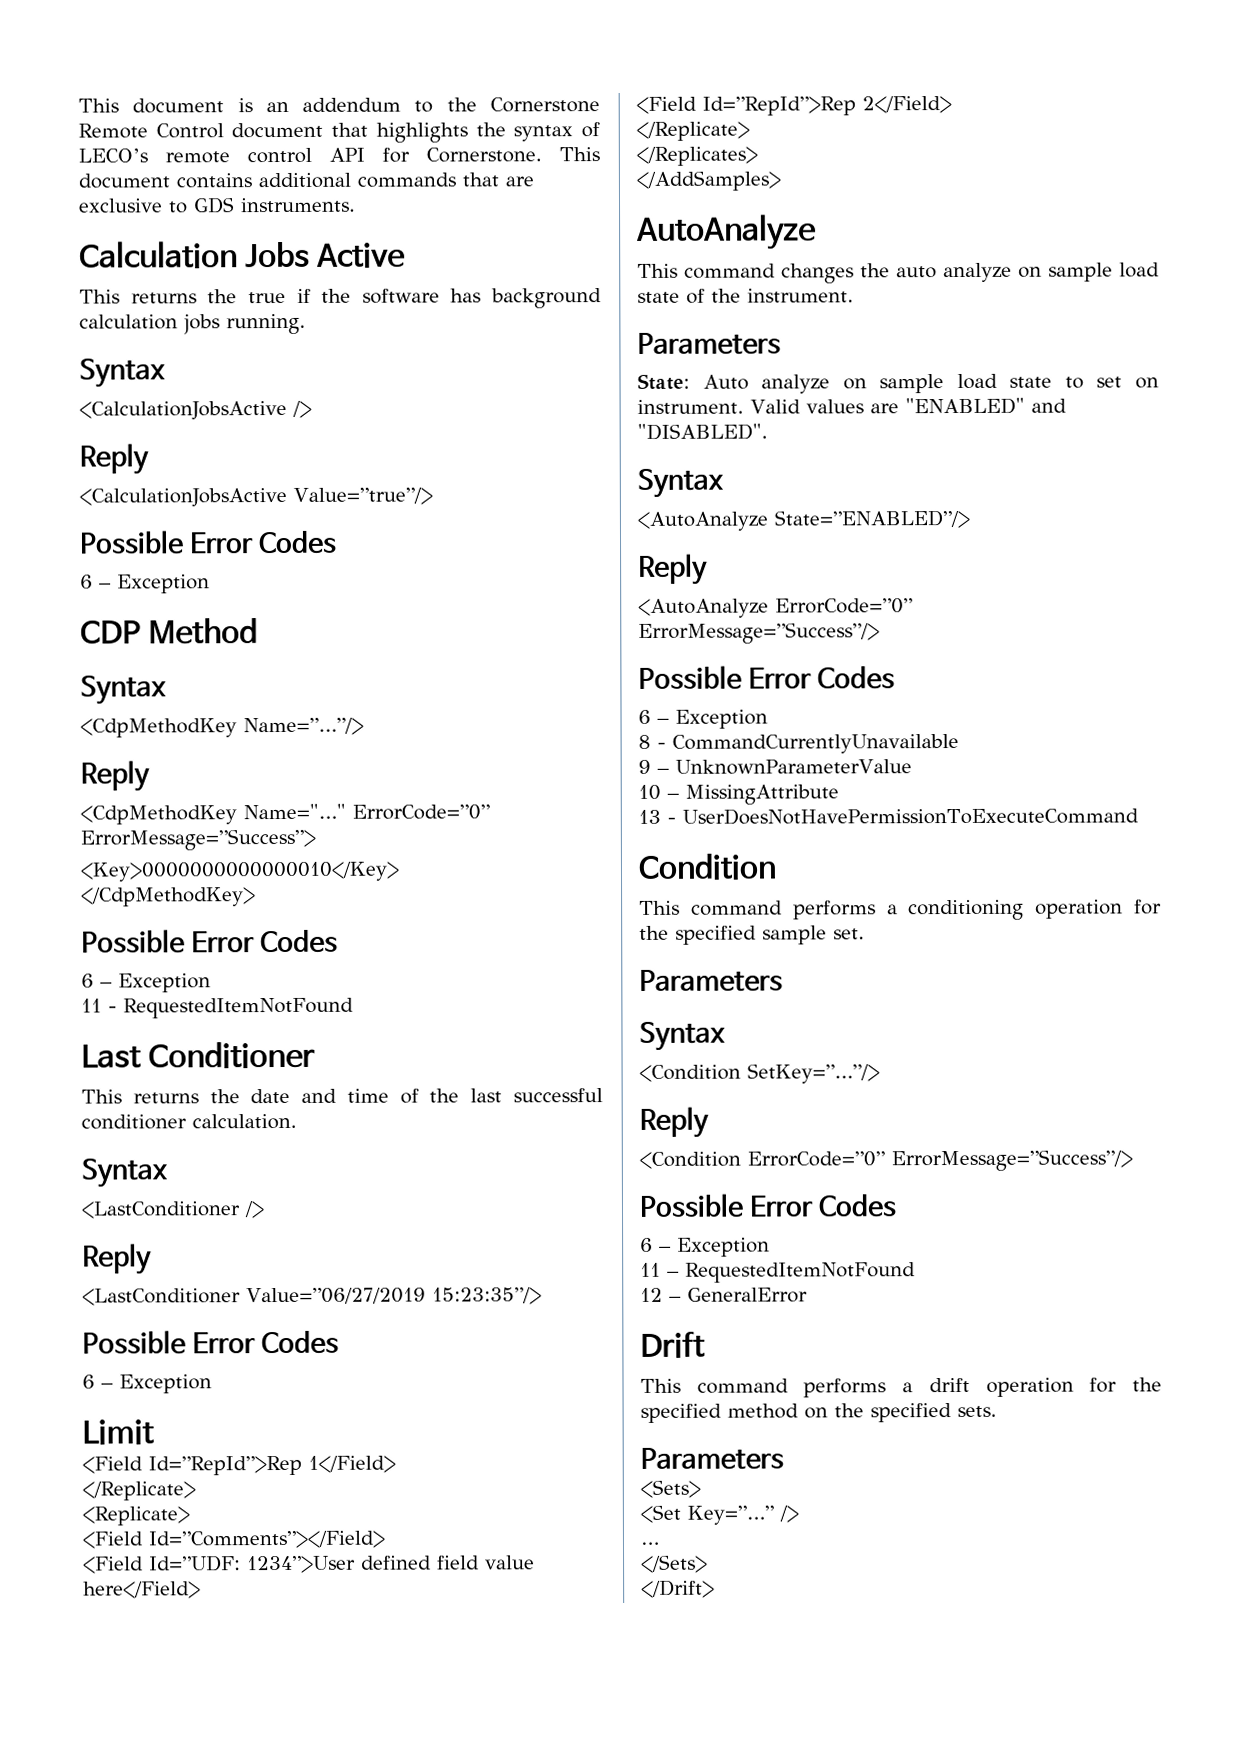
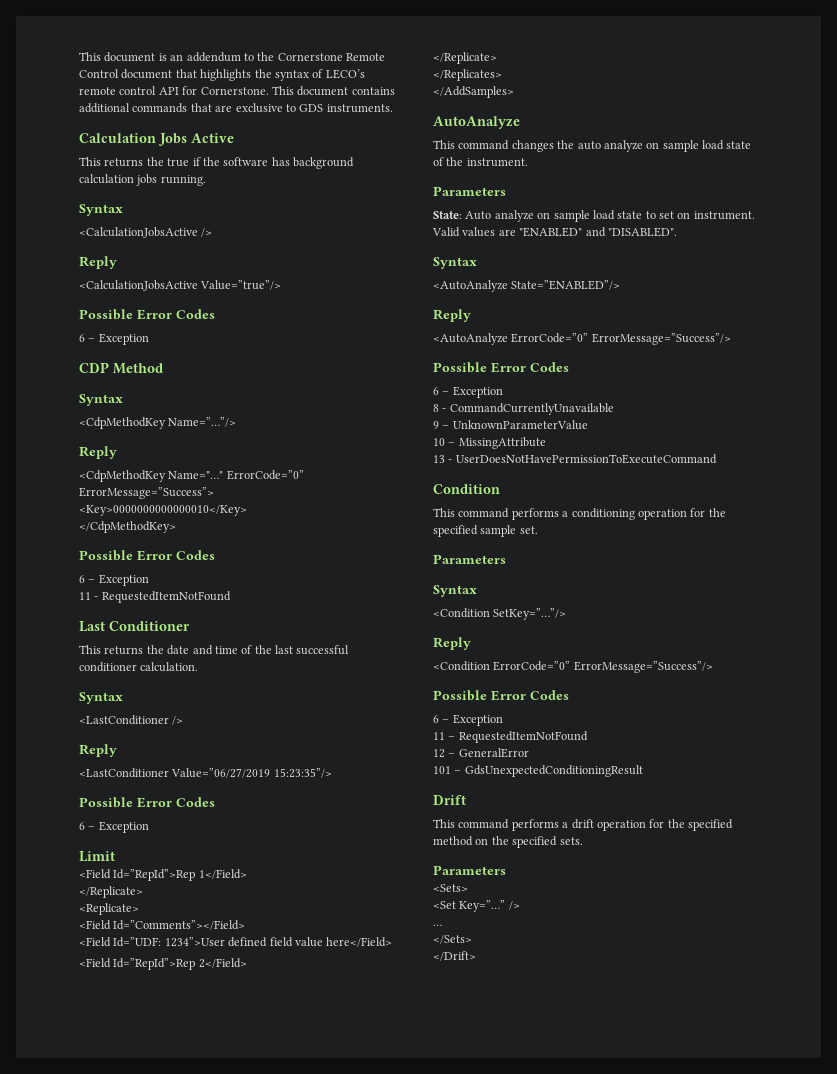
+ 101 – GdsUnexpectedConditioningResult

